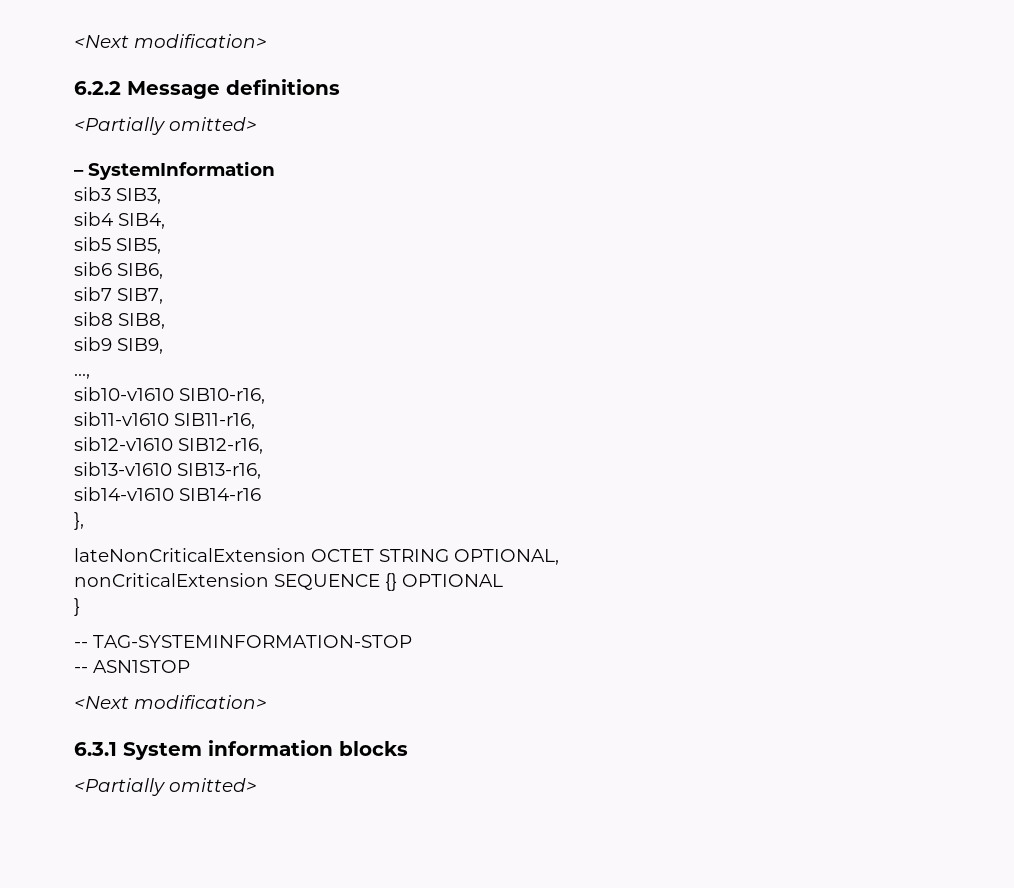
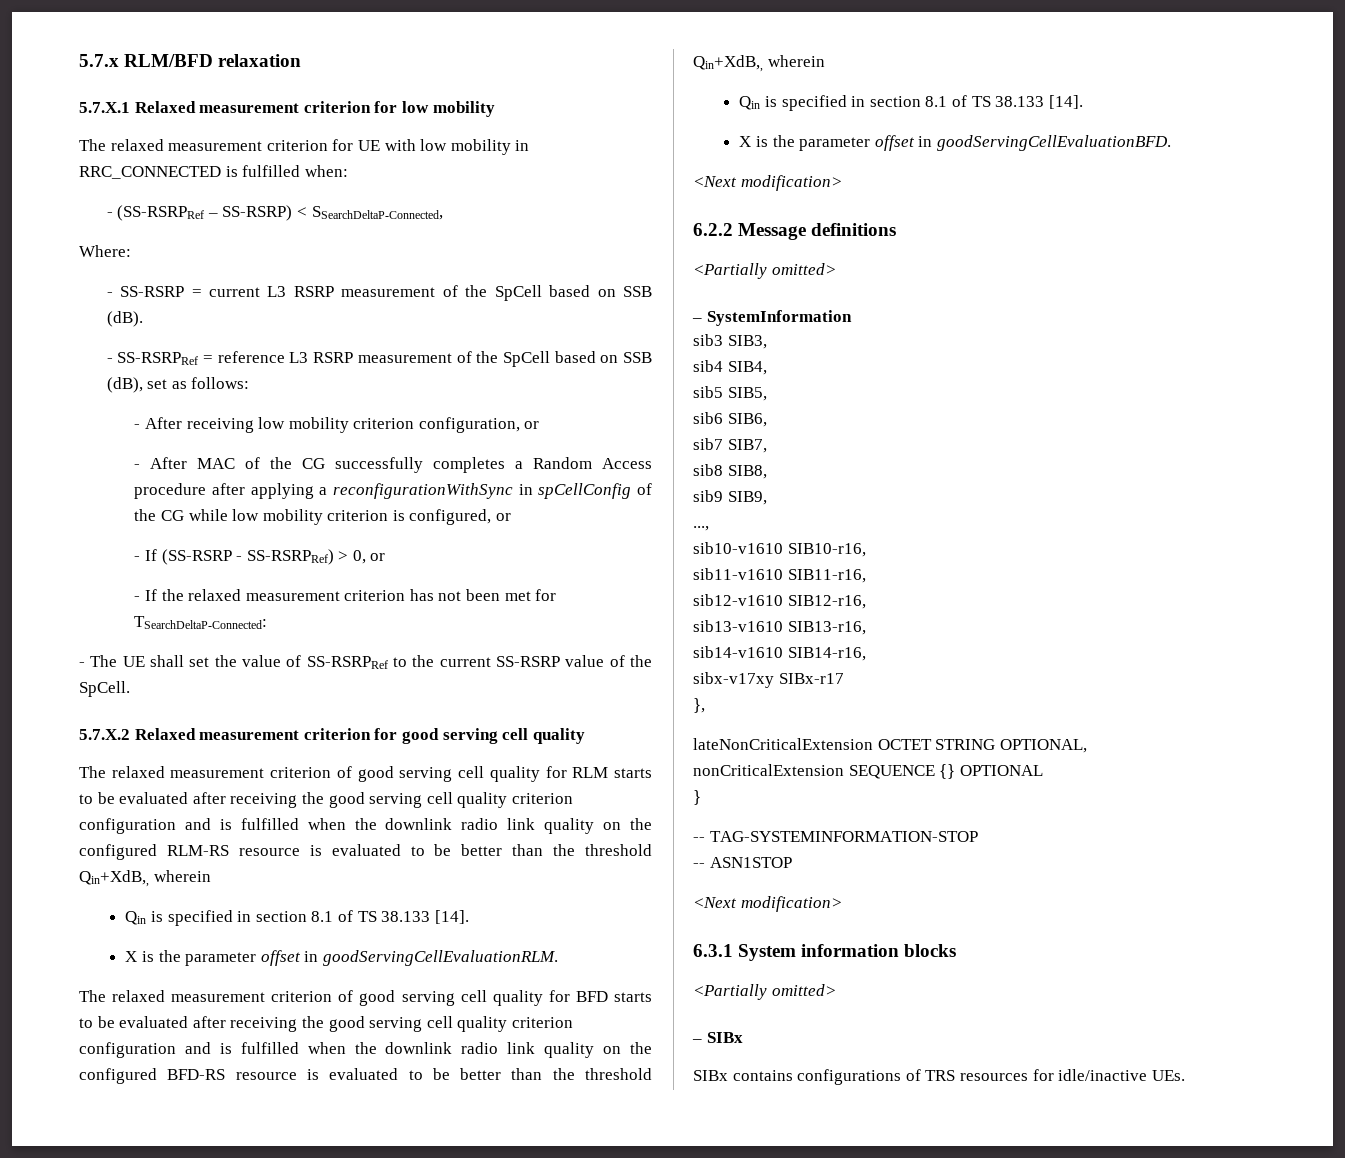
+ 5.7.x RLM/BFD relaxation
+ 5.7.X.1 Relaxed measurement criterion for low mobility
+ The relaxed measurement criterion for UE with low mobility in RRC_CONNECTED is fulfilled when:
+ - (SS-RSRPRef – SS-RSRP) < SSearchDeltaP-Connected,
+ Where:
+ - SS-RSRP = current L3 RSRP measurement of the SpCell based on SSB (dB).
+ - SS-RSRPRef = reference L3 RSRP measurement of the SpCell based on SSB (dB), set as follows:
+ - After receiving low mobility criterion configuration, or
+ - After MAC of the CG successfully completes a Random Access procedure after applying a reconfigurationWithSync in spCellConfig of the CG while low mobility criterion is configured, or
+ - If (SS-RSRP - SS-RSRPRef) > 0, or
+ - If the relaxed measurement criterion has not been met for TSearchDeltaP-Connected:
+ - The UE shall set the value of SS-RSRPRef to the current SS-RSRP value of the SpCell.
+ 5.7.X.2 Relaxed measurement criterion for good serving cell quality
+ The relaxed measurement criterion of good serving cell quality for RLM starts to be evaluated after receiving the good serving cell quality criterion configuration and is fulfilled when the downlink radio link quality on the configured RLM-RS resource is evaluated to be better than the threshold Qin+XdB,, wherein
+ Qin is specified in section 8.1 of TS 38.133 [14].
+ X is the parameter offset in goodServingCellEvaluationRLM.
+ The relaxed measurement criterion of good serving cell quality for BFD starts to be evaluated after receiving the good serving cell quality criterion configuration and is fulfilled when the downlink radio link quality on the configured BFD-RS resource is evaluated to be better than the threshold Qin+XdB,, wherein
+ Qin is specified in section 8.1 of TS 38.133 [14].
+ X is the parameter offset in goodServingCellEvaluationBFD.
- sib14-v1610 SIB14-r16
+ sib14-v1610 SIB14-r16,
+ sibx-v17xy SIBx-r17
+ – SIBx
+ SIBx contains configurations of TRS resources for idle/inactive UEs.

